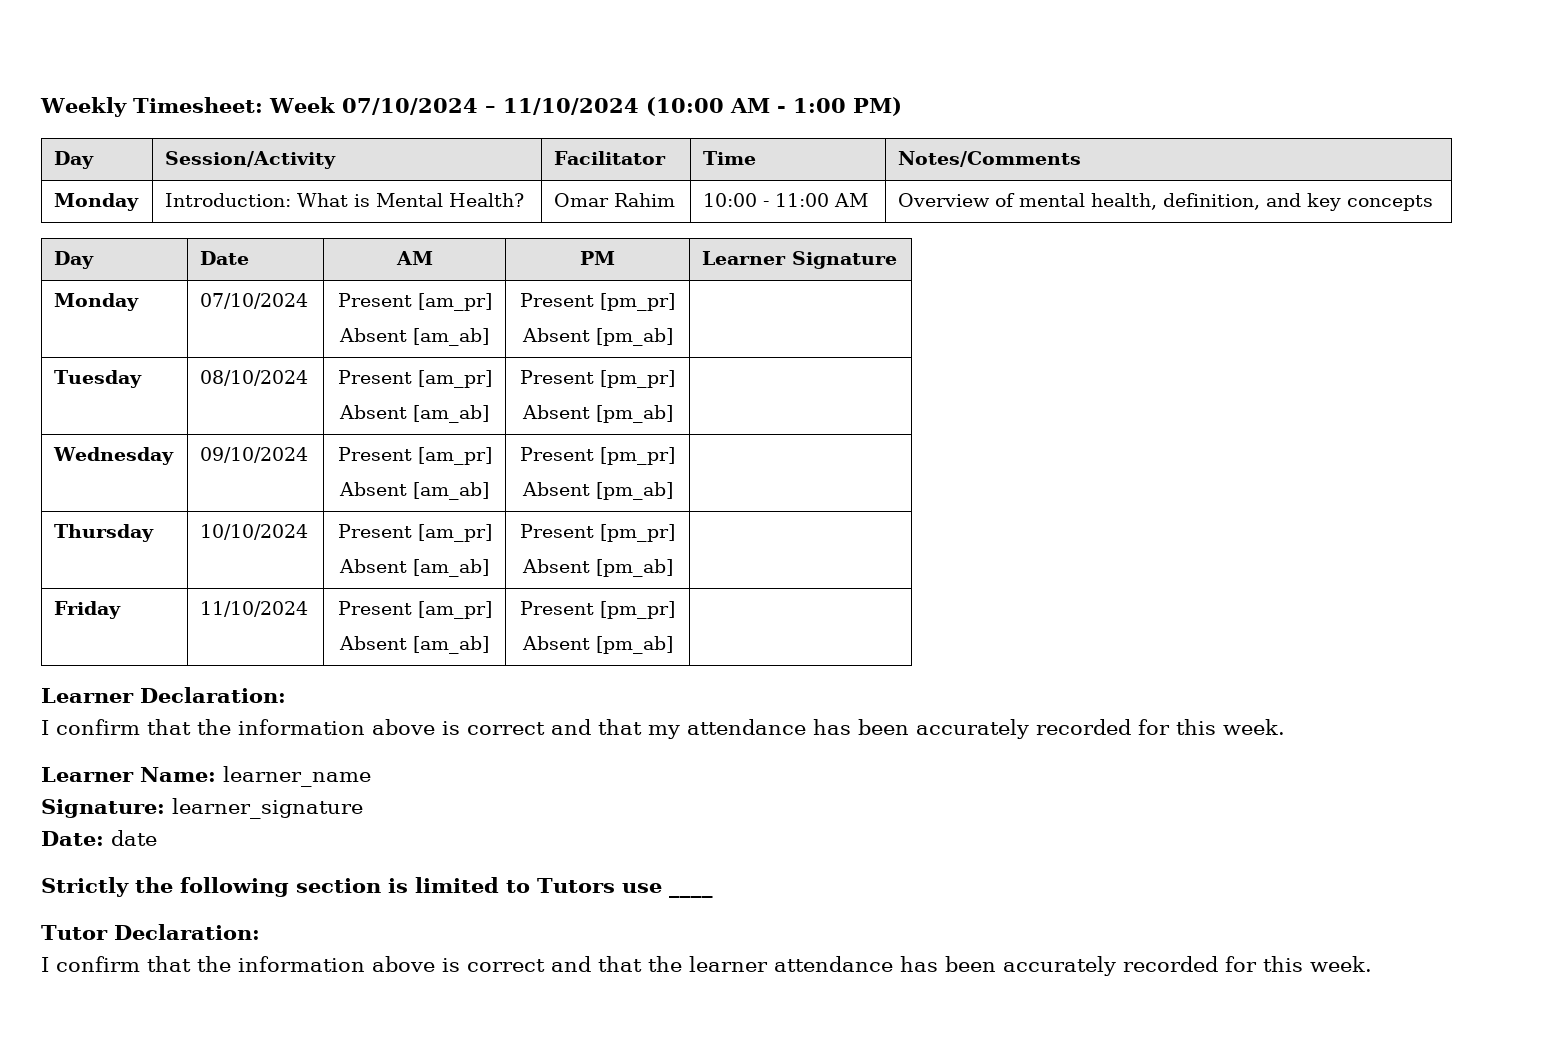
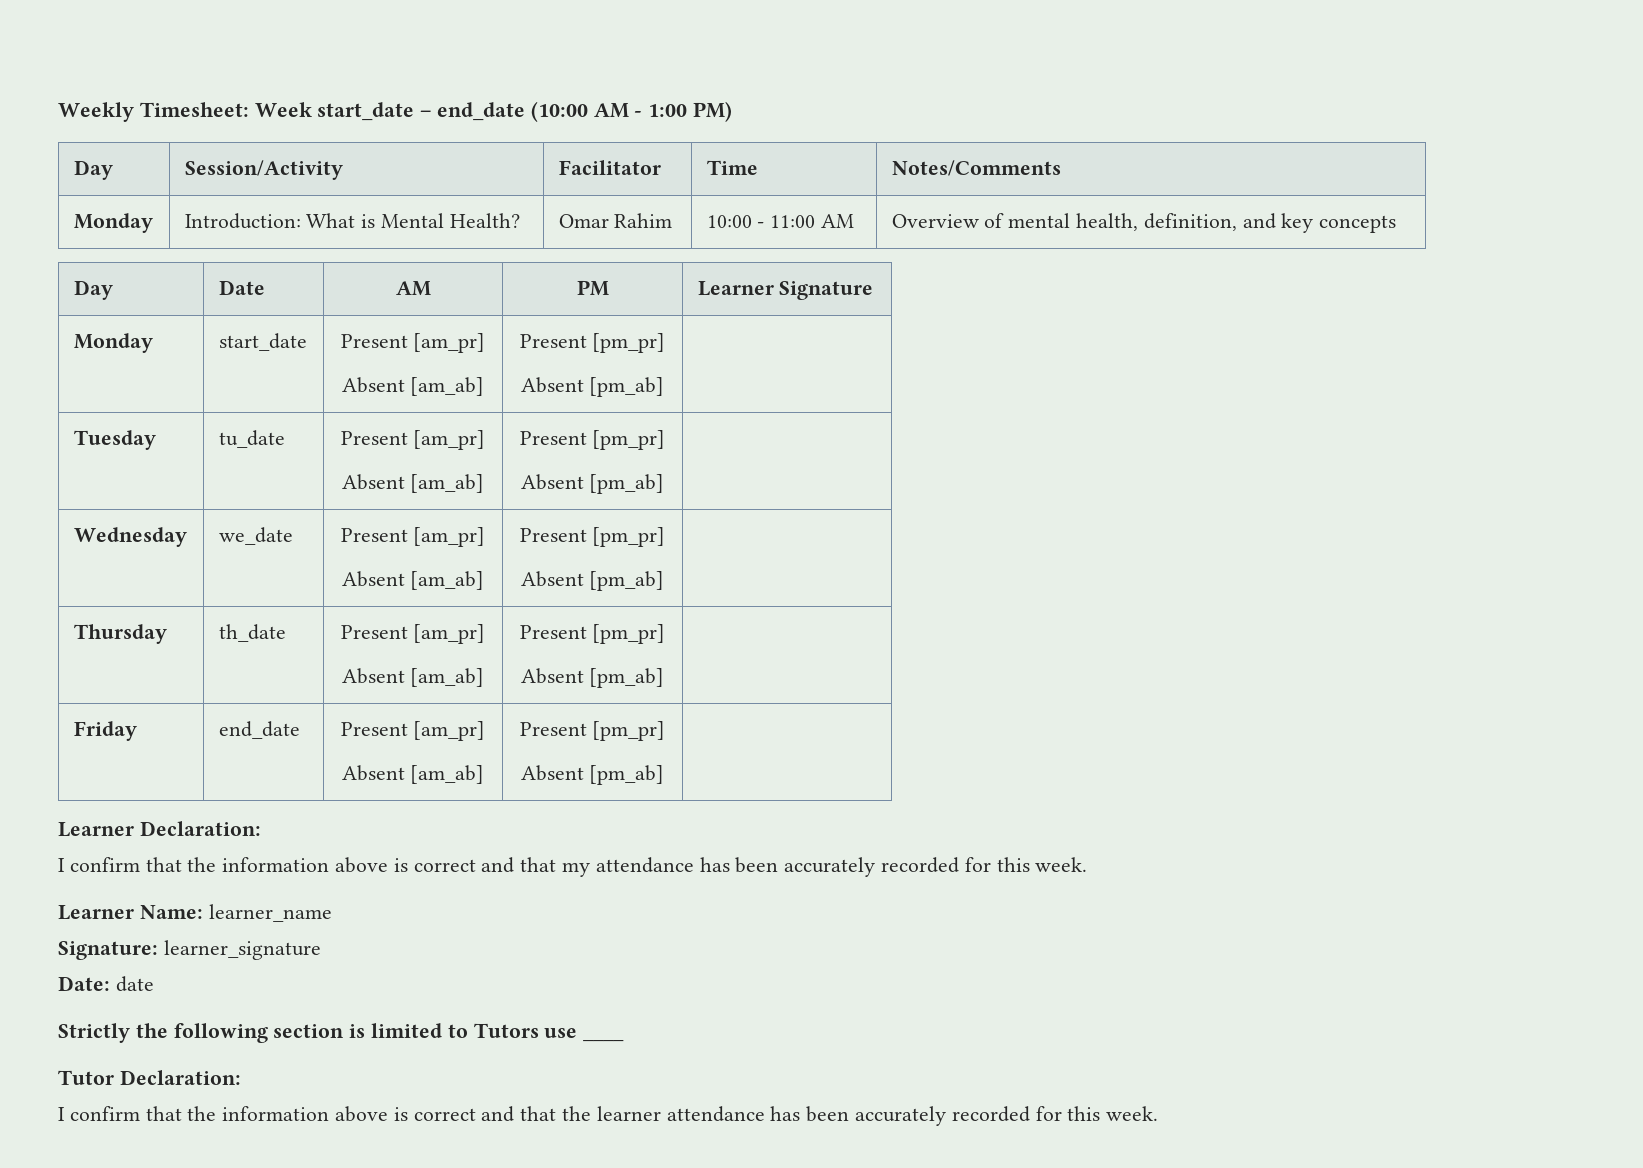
- Weekly Timesheet: Week 07/10/2024 – 11/10/2024 (10:00 AM - 1:00 PM)
+ Weekly Timesheet: Week start_date – end_date (10:00 AM - 1:00 PM)
- Monday | 07/10/2024 | Present [am_pr]
+ Monday | start_date | Present [am_pr]
- Tuesday | 08/10/2024 | Present [am_pr]
+ Tuesday | tu_date | Present [am_pr]
- Wednesday | 09/10/2024 | Present [am_pr]
+ Wednesday | we_date | Present [am_pr]
- Thursday | 10/10/2024 | Present [am_pr]
+ Thursday | th_date | Present [am_pr]
- Friday | 11/10/2024 | Present [am_pr]
+ Friday | end_date | Present [am_pr]

